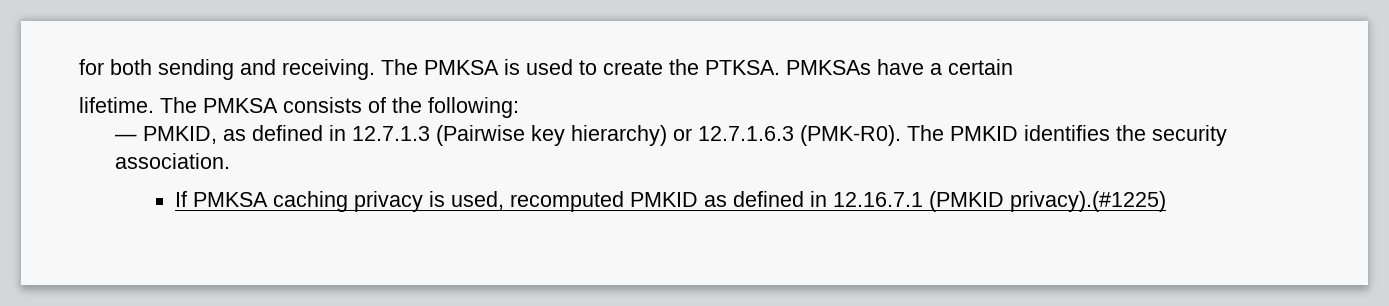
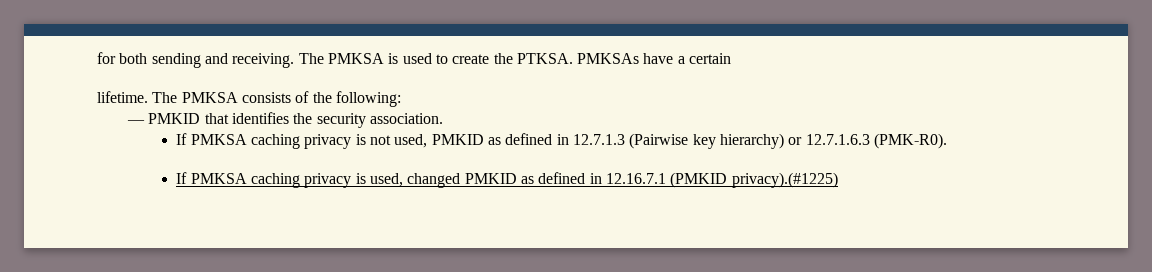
- — PMKID, as defined in 12.7.1.3 (Pairwise key hierarchy) or 12.7.1.6.3 (PMK-R0). The PMKID identifies the security association.
+ — PMKID that identifies the security association.
+ If PMKSA caching privacy is not used, PMKID as defined in 12.7.1.3 (Pairwise key hierarchy) or 12.7.1.6.3 (PMK-R0).
- If PMKSA caching privacy is used, recomputed PMKID as defined in 12.16.7.1 (PMKID privacy).(#1225)
+ If PMKSA caching privacy is used, changed PMKID as defined in 12.16.7.1 (PMKID privacy).(#1225)

